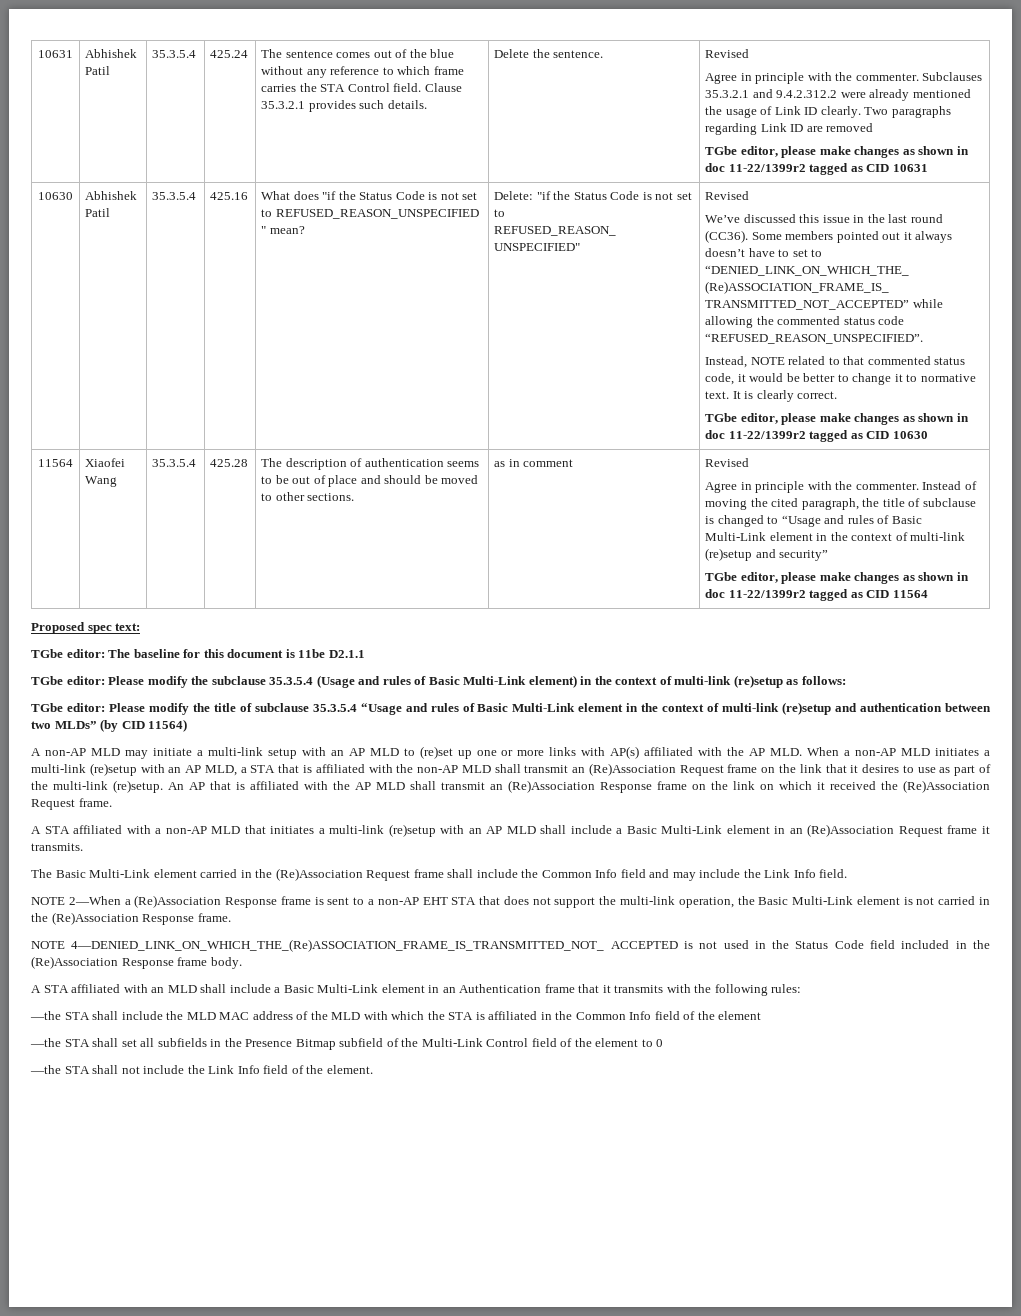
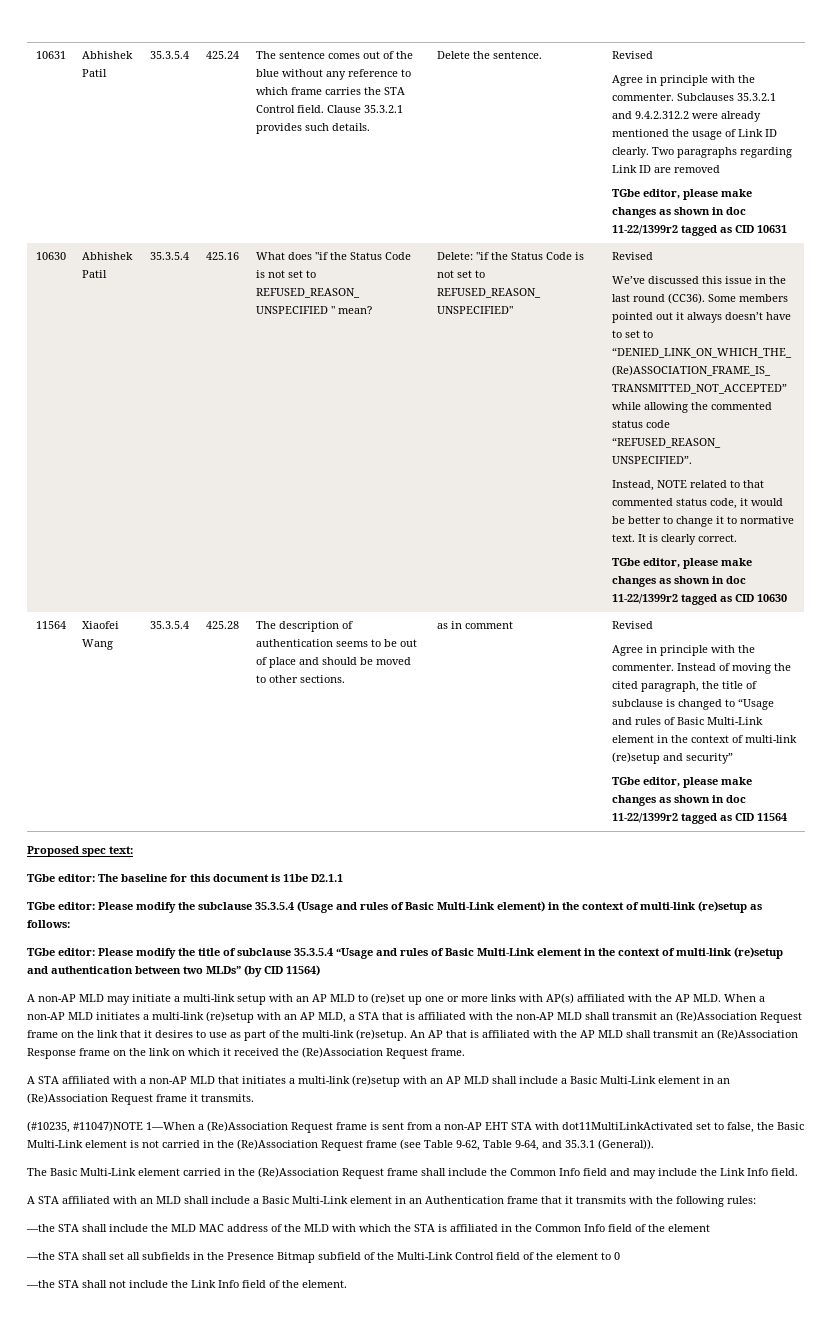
+ (#10235, #11047)NOTE 1—When a (Re)Association Request frame is sent from a non-AP EHT STA with dot11MultiLinkActivated set to false, the Basic Multi-Link element is not carried in the (Re)Association Request frame (see Table 9-62, Table 9-64, and 35.3.1 (General)).
- NOTE 2—When a (Re)Association Response frame is sent to a non-AP EHT STA that does not support the multi-link operation, the Basic Multi-Link element is not carried in the (Re)Association Response frame.
- NOTE 4—DENIED_LINK_ON_WHICH_THE_(Re)ASSOCIATION_FRAME_IS_TRANSMITTED_NOT_ ACCEPTED is not used in the Status Code field included in the (Re)Association Response frame body.

